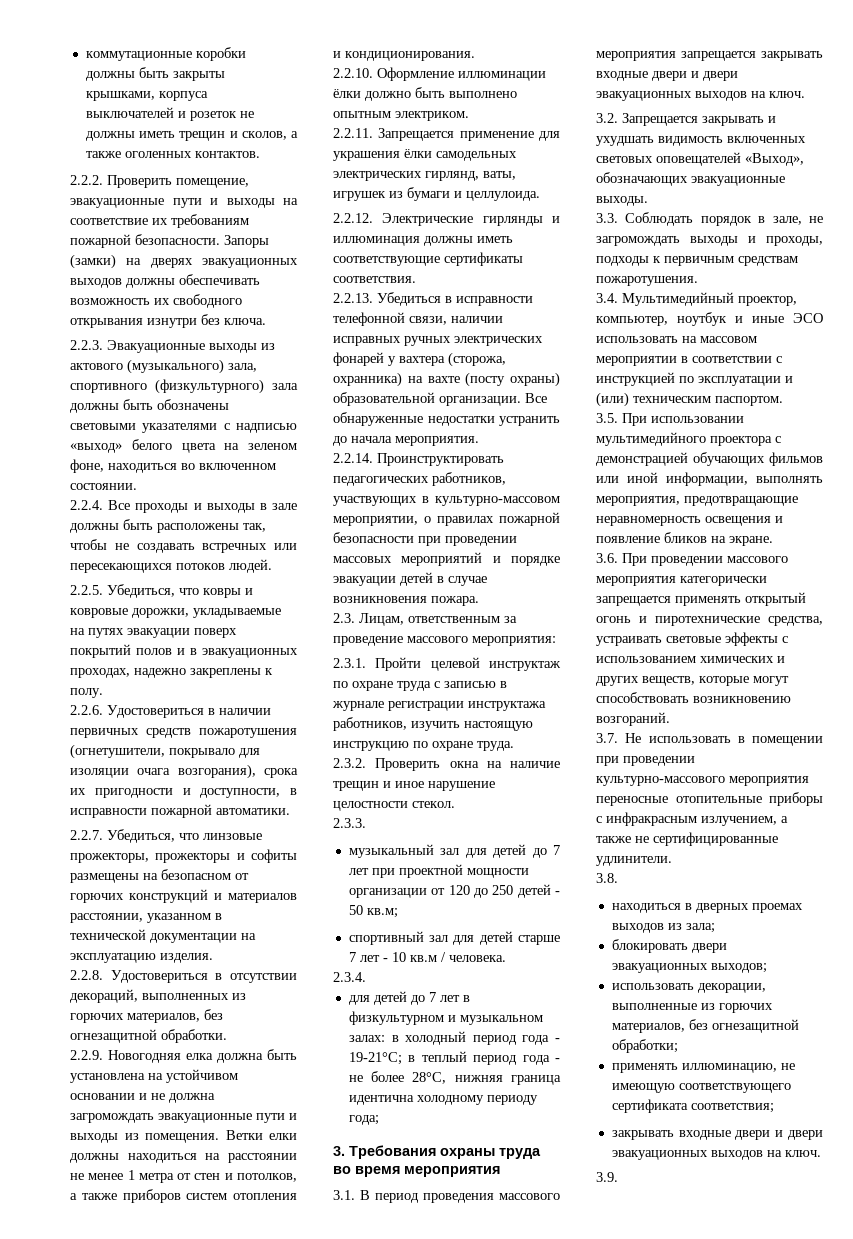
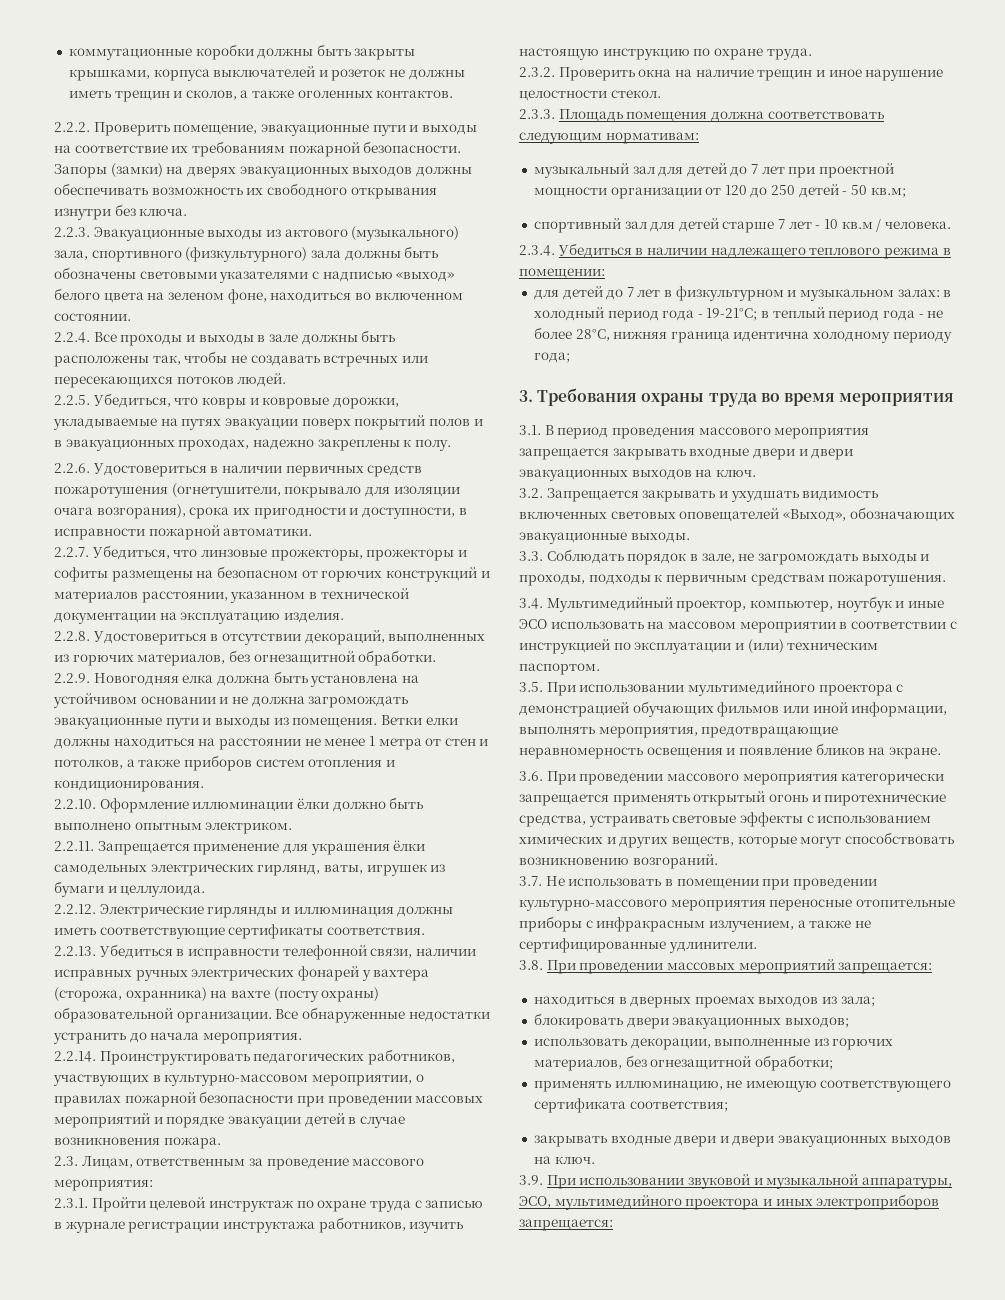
- 2.3.3.
+ 2.3.3. Площадь помещения должна соответствовать следующим нормативам:
- 2.3.4.
+ 2.3.4. Убедиться в наличии надлежащего теплового режима в помещении:
- 3.8.
+ 3.8. При проведении массовых мероприятий запрещается:
- 3.9.
+ 3.9. При использовании звуковой и музыкальной аппаратуры, ЭСО, мультимедийного проектора и иных электроприборов запрещается:

